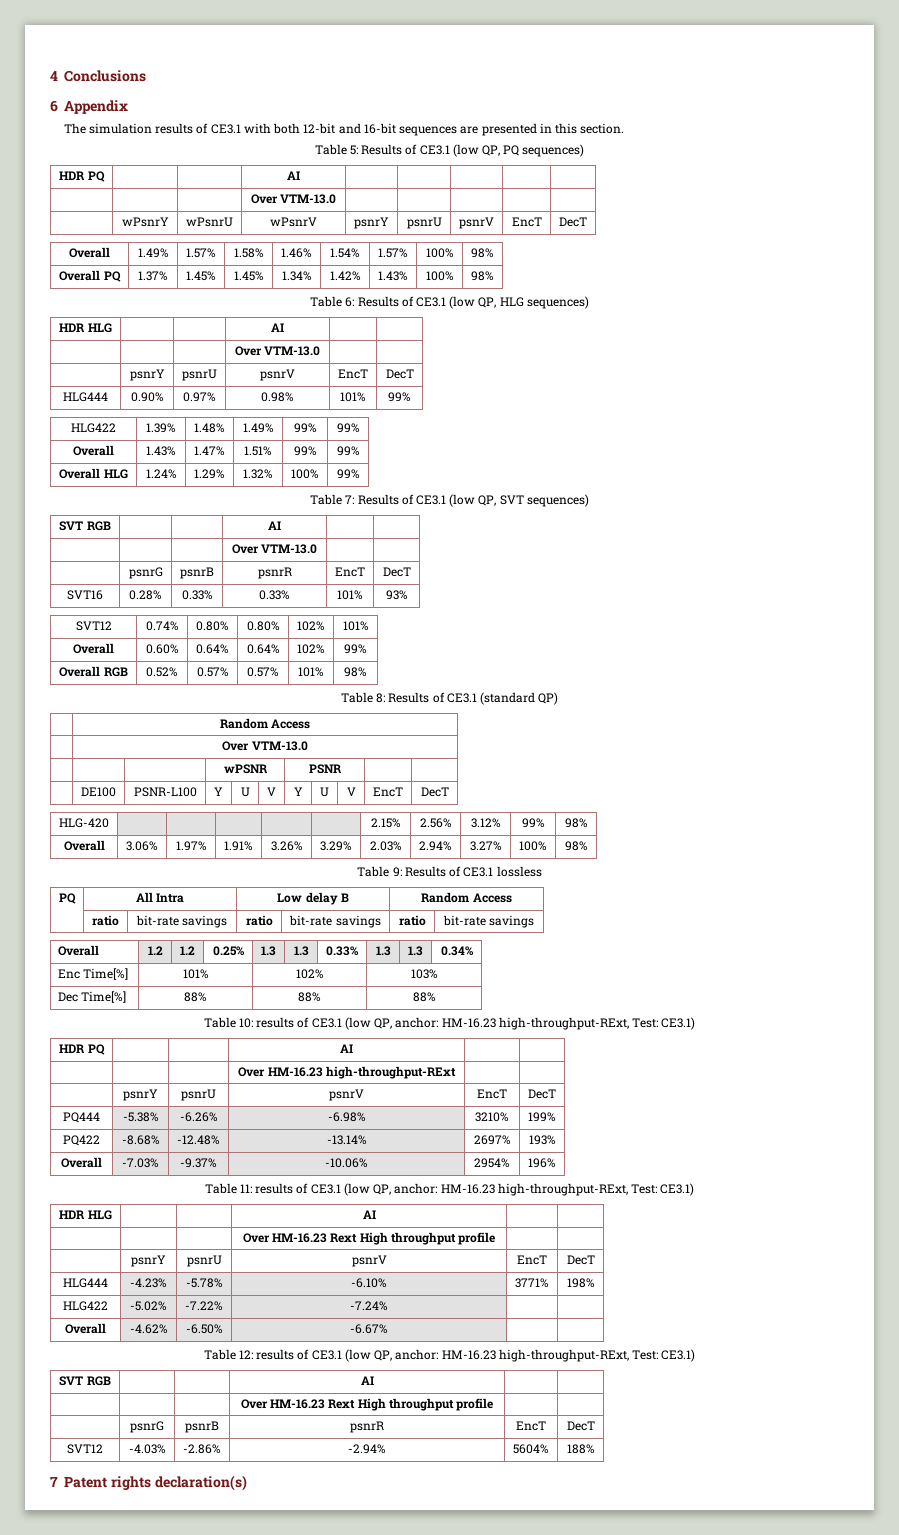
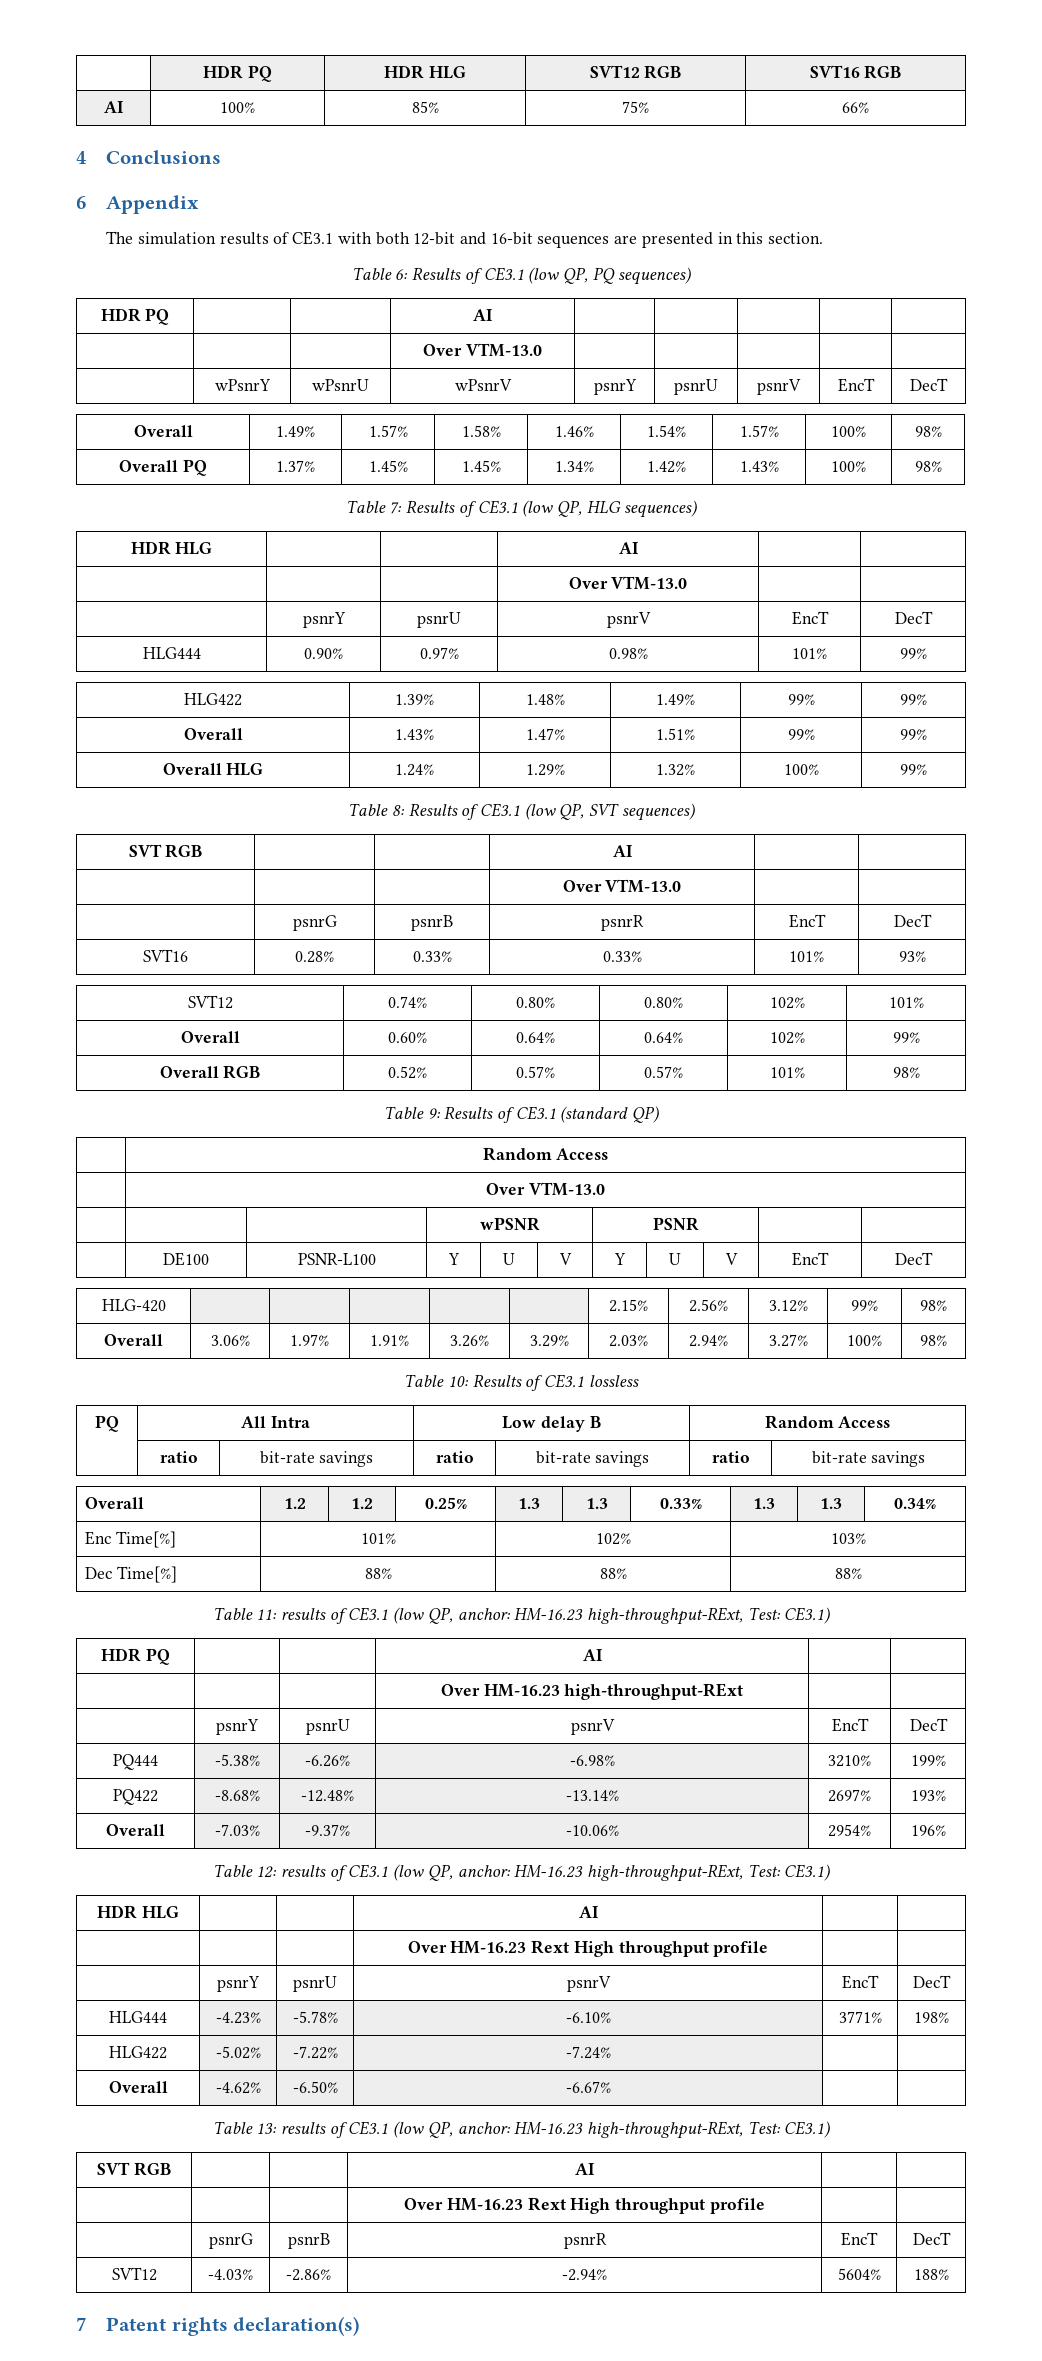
+ | HDR PQ | HDR HLG | SVT12 RGB | SVT16 RGB
+ AI | 100% | 85% | 75% | 66%
- Table 5: Results of CE3.1 (low QP, PQ sequences)
+ Table 6: Results of CE3.1 (low QP, PQ sequences)
- Table 6: Results of CE3.1 (low QP, HLG sequences)
+ Table 7: Results of CE3.1 (low QP, HLG sequences)
- Table 7: Results of CE3.1 (low QP, SVT sequences)
+ Table 8: Results of CE3.1 (low QP, SVT sequences)
- Table 8: Results of CE3.1 (standard QP)
+ Table 9: Results of CE3.1 (standard QP)
- Table 9: Results of CE3.1 lossless
+ Table 10: Results of CE3.1 lossless
- Table 10: results of CE3.1 (low QP, anchor: HM-16.23 high-throughput-RExt, Test: CE3.1)
+ Table 11: results of CE3.1 (low QP, anchor: HM-16.23 high-throughput-RExt, Test: CE3.1)
- Table 11: results of CE3.1 (low QP, anchor: HM-16.23 high-throughput-RExt, Test: CE3.1)
+ Table 12: results of CE3.1 (low QP, anchor: HM-16.23 high-throughput-RExt, Test: CE3.1)
- Table 12: results of CE3.1 (low QP, anchor: HM-16.23 high-throughput-RExt, Test: CE3.1)
+ Table 13: results of CE3.1 (low QP, anchor: HM-16.23 high-throughput-RExt, Test: CE3.1)

